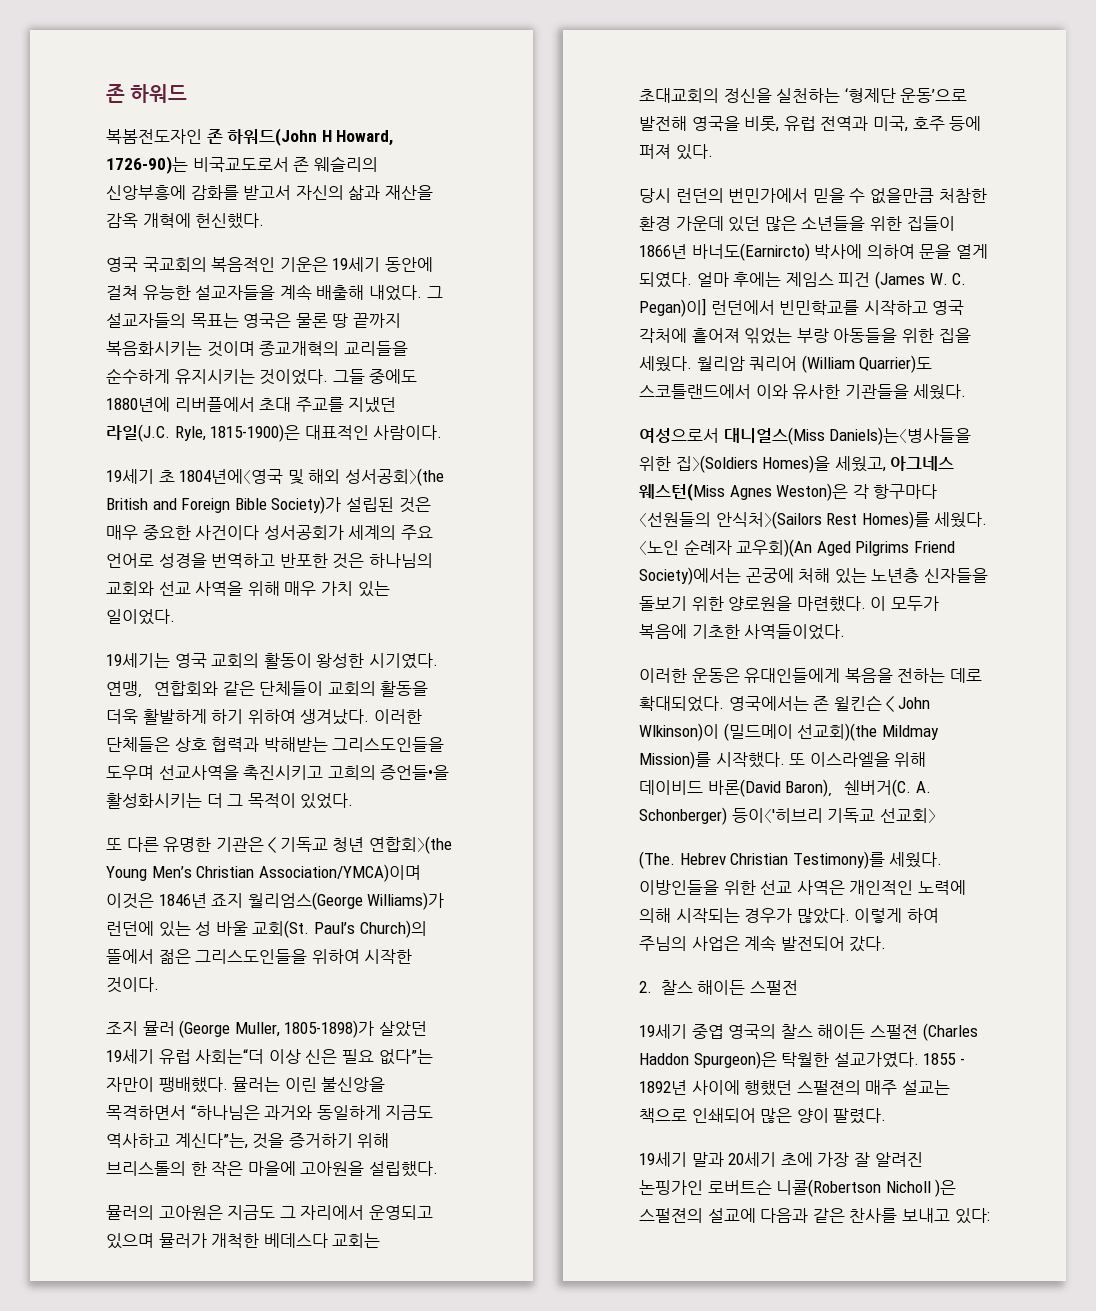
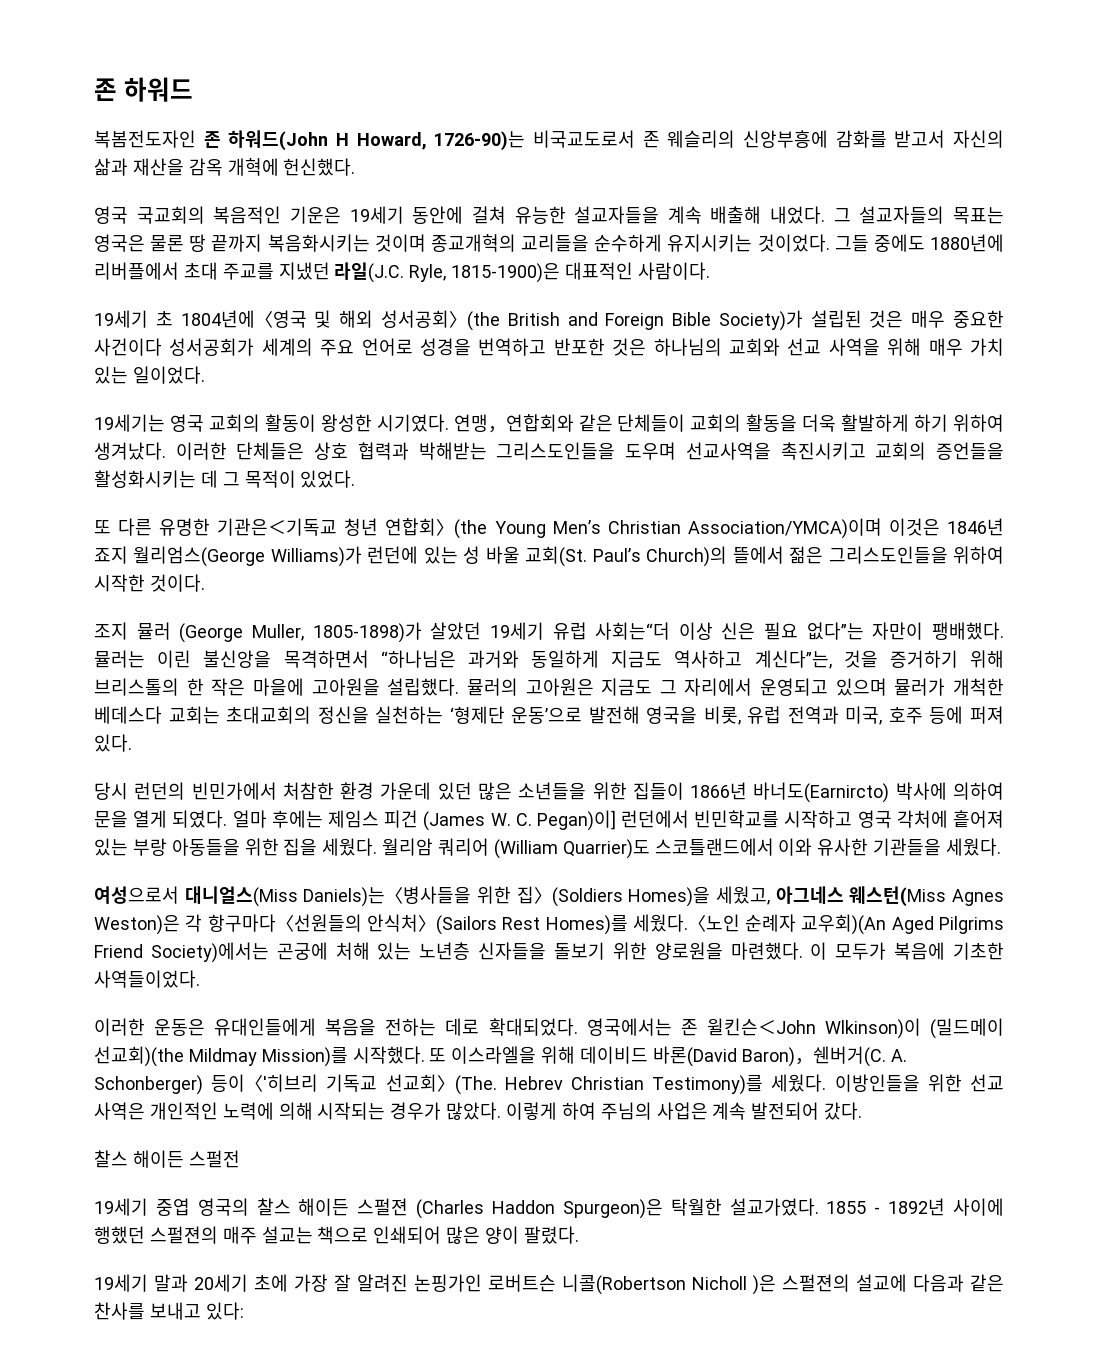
- 이러한 단체들은 상호 협력과 박해받는 그리스도인들을 도우며 선교사역을 촉진시키고 고희의 증언들•을 활성화시키는 더 그 목적이 있었다.
+ 이러한 단체들은 상호 협력과 박해받는 그리스도인들을 도우며 선교사역을 촉진시키고 교회의 증언들을 활성화시키는 데 그 목적이 있었다.
- 뮬러는 이린 불신앙을 목격하면서 “하나님은 과거와 동일하게 지금도 역사하고 계신다”는, 것을 증거하기 위해 브리스톨의 한 작은 마을에 고아원을 설립했다.
- 뮬러의 고아원은 지금도 그 자리에서 운영되고 있으며 뮬러가 개척한 베데스다 교회는 초대교회의 정신을 실천하는 ‘형제단 운동’으로 발전해 영국을 비롯, 유럽 전역과 미국, 호주 등에 퍼져 있다.
+ 뮬러는 이린 불신앙을 목격하면서 “하나님은 과거와 동일하게 지금도 역사하고 계신다”는, 것을 증거하기 위해 브리스톨의 한 작은 마을에 고아원을 설립했다. 뮬러의 고아원은 지금도 그 자리에서 운영되고 있으며 뮬러가 개척한 베데스다 교회는 초대교회의 정신을 실천하는 ‘형제단 운동’으로 발전해 영국을 비롯, 유럽 전역과 미국, 호주 등에 퍼져 있다.
- 당시 런던의 번민가에서 믿을 수 없을만큼 처참한 환경 가운데 있던 많은 소년들을 위한 집들이 1866년 바너도(Earnircto) 박사에 의하여 문을 열게 되였다.
+ 당시 런던의 빈민가에서 처참한 환경 가운데 있던 많은 소년들을 위한 집들이 1866년 바너도(Earnircto) 박사에 의하여 문을 열게 되였다.
- 얼마 후에는 제임스 피건 (James W. C. Pegan)이] 런던에서 빈민학교를 시작하고 영국 각처에 흩어져 읶었는 부랑 아동들을 위한 집을 세웠다.
+ 얼마 후에는 제임스 피건 (James W. C. Pegan)이] 런던에서 빈민학교를 시작하고 영국 각처에 흩어져 있는 부랑 아동들을 위한 집을 세웠다.
- A. Schonberger) 등이〈'히브리 기독교 선교회〉
- (The. Hebrev Christian Testimony)를 세웠다.
+ A. Schonberger) 등이〈'히브리 기독교 선교회〉(The. Hebrev Christian Testimony)를 세웠다.
- 2. 찰스 해이든 스펄전
+ 찰스 해이든 스펄전

